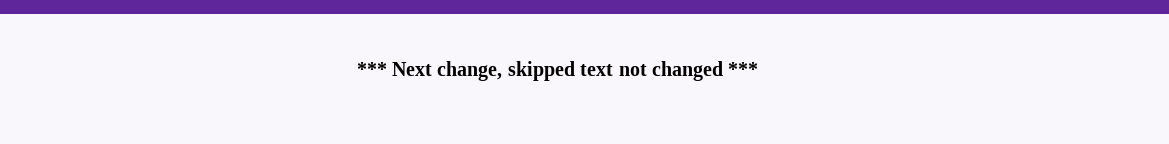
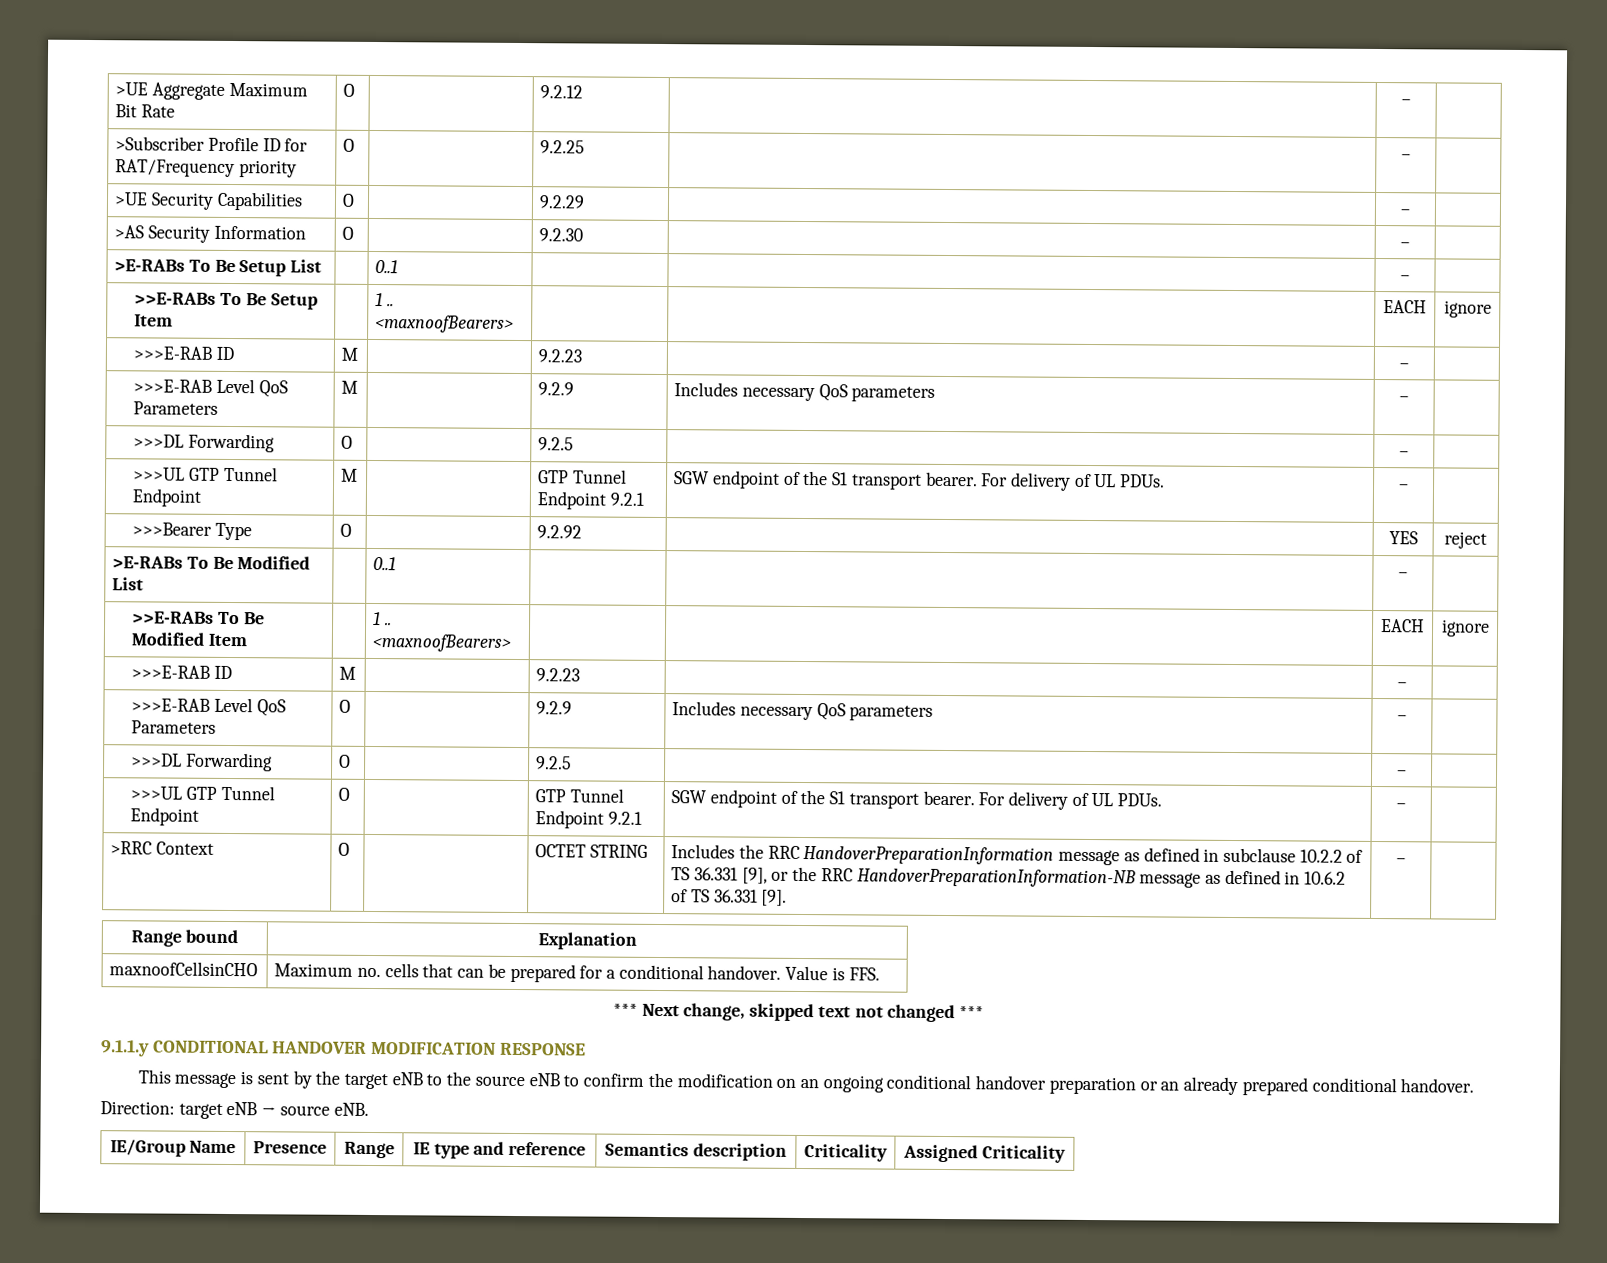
+ >UE Aggregate Maximum Bit Rate | O | | 9.2.12 | | – |
+ >Subscriber Profile ID for RAT/Frequency priority | O | | 9.2.25 | | – |
+ >UE Security Capabilities | O | | 9.2.29 | | – |
+ >AS Security Information | O | | 9.2.30 | | – |
+ >E-RABs To Be Setup List | | 0..1 | | | – |
+ >>E-RABs To Be Setup Item | | 1 .. <maxnoofBearers> | | | EACH | ignore
+ >>>E-RAB ID | M | | 9.2.23 | | – |
+ >>>E-RAB Level QoS Parameters | M | | 9.2.9 | Includes necessary QoS parameters | – |
+ >>>DL Forwarding | O | | 9.2.5 | | – |
+ >>>UL GTP Tunnel Endpoint | M | | GTP Tunnel Endpoint 9.2.1 | SGW endpoint of the S1 transport bearer. For delivery of UL PDUs. | – |
+ >>>Bearer Type | O | | 9.2.92 | | YES | reject
+ >E-RABs To Be Modified List | | 0..1 | | | – |
+ >>E-RABs To Be Modified Item | | 1 .. <maxnoofBearers> | | | EACH | ignore
+ >>>E-RAB ID | M | | 9.2.23 | | – |
+ >>>E-RAB Level QoS Parameters | O | | 9.2.9 | Includes necessary QoS parameters | – |
+ >>>DL Forwarding | O | | 9.2.5 | | – |
+ >>>UL GTP Tunnel Endpoint | O | | GTP Tunnel Endpoint 9.2.1 | SGW endpoint of the S1 transport bearer. For delivery of UL PDUs. | – |
+ >RRC Context | O | | OCTET STRING | Includes the RRC HandoverPreparationInformation message as defined in subclause 10.2.2 of TS 36.331 [9], or the RRC HandoverPreparationInformation-NB message as defined in 10.6.2 of TS 36.331 [9]. | – |
+ Range bound | Explanation
+ maxnoofCellsinCHO | Maximum no. cells that can be prepared for a conditional handover. Value is FFS.
+ 9.1.1.y CONDITIONAL HANDOVER MODIFICATION RESPONSE
+ This message is sent by the target eNB to the source eNB to confirm the modification on an ongoing conditional handover preparation or an already prepared conditional handover.
+ Direction: target eNB → source eNB.
+ IE/Group Name | Presence | Range | IE type and reference | Semantics description | Criticality | Assigned Criticality

